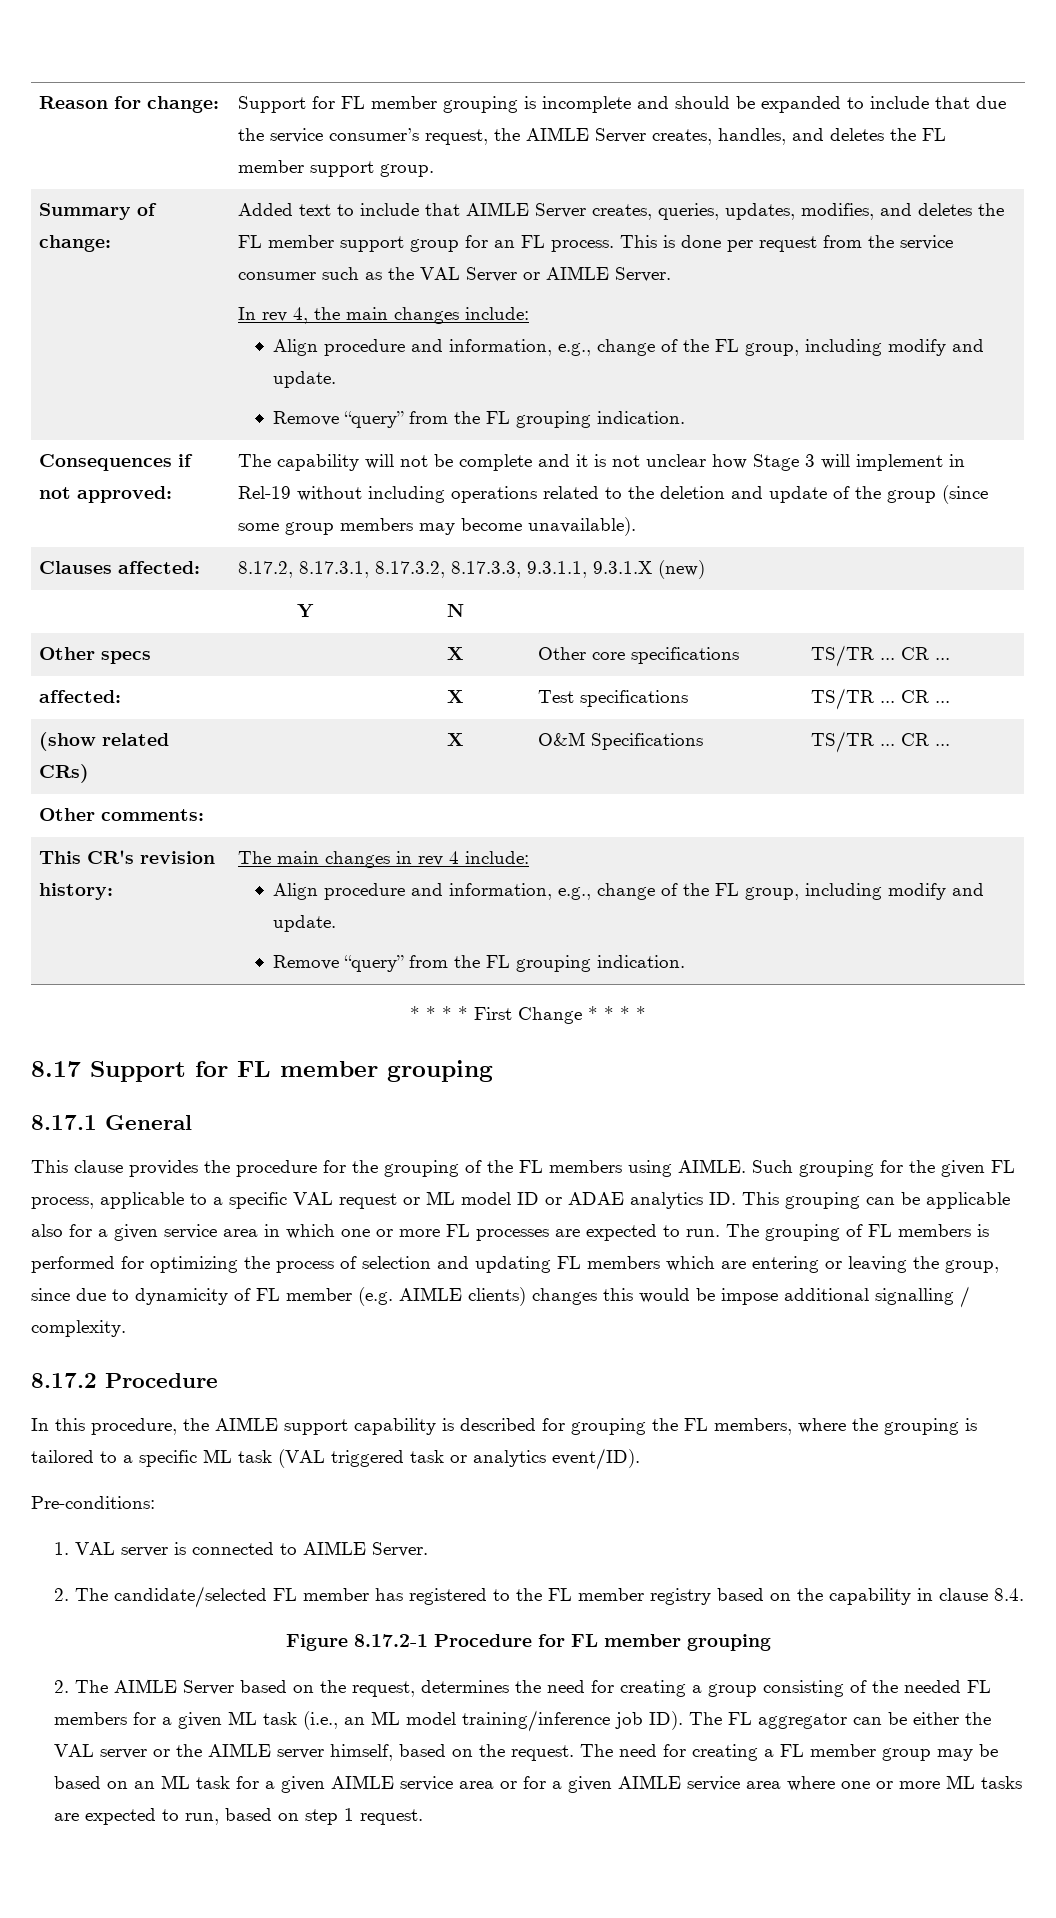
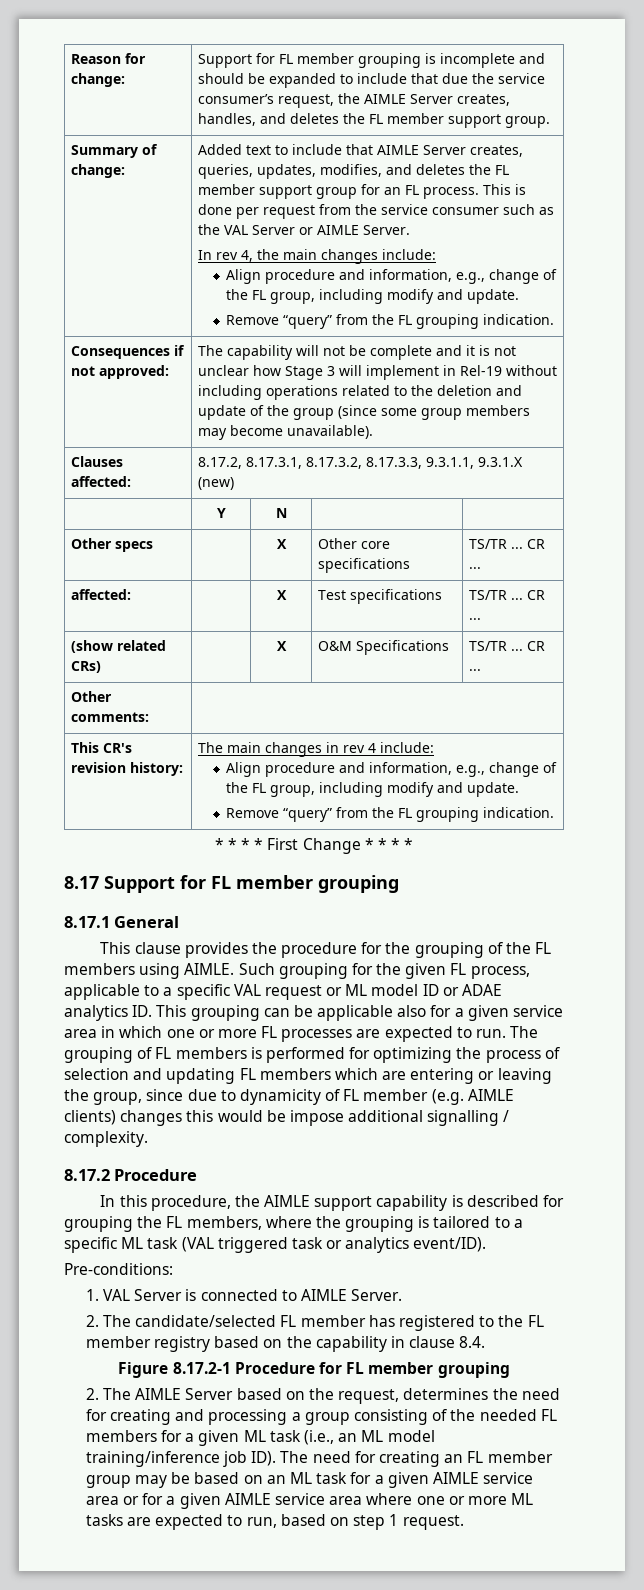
- 1. VAL server is connected to AIMLE Server.
+ 1. VAL Server is connected to AIMLE Server.
- 2. The AIMLE Server based on the request, determines the need for creating a group consisting of the needed FL members for a given ML task (i.e., an ML model training/inference job ID). The FL aggregator can be either the VAL server or the AIMLE server himself, based on the request. The need for creating a FL member group may be based on an ML task for a given AIMLE service area or for a given AIMLE service area where one or more ML tasks are expected to run, based on step 1 request.
+ 2. The AIMLE Server based on the request, determines the need for creating and processing a group consisting of the needed FL members for a given ML task (i.e., an ML model training/inference job ID). The need for creating an FL member group may be based on an ML task for a given AIMLE service area or for a given AIMLE service area where one or more ML tasks are expected to run, based on step 1 request.

